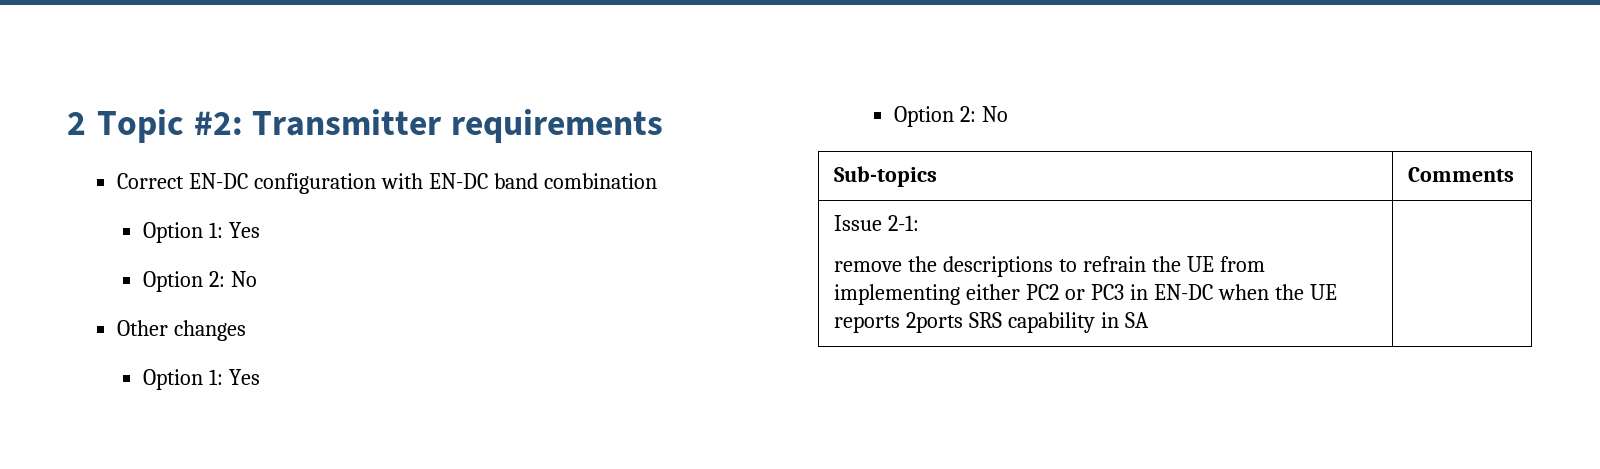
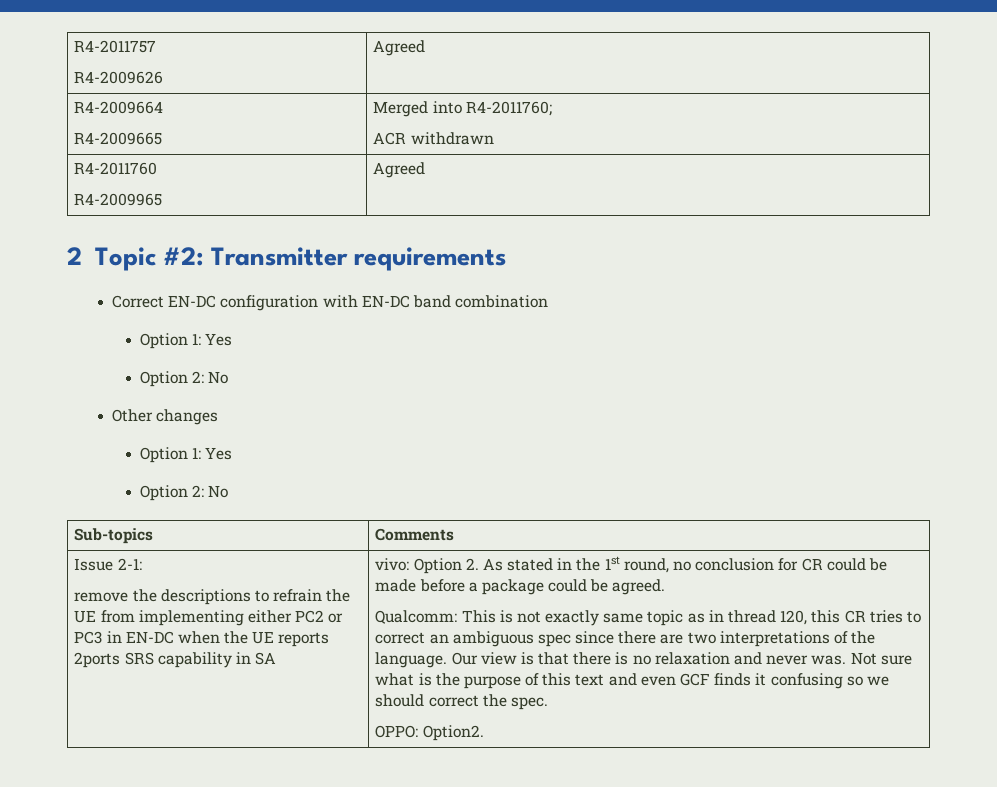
+ R4-2011757
+ R4-2009626 | Agreed
+ R4-2009664
+ R4-2009665 | Merged into R4-2011760;
+ ACR withdrawn
+ R4-2011760
+ R4-2009965 | Agreed
+ vivo: Option 2. As stated in the 1st round, no conclusion for CR could be made before a package could be agreed.
+ Qualcomm: This is not exactly same topic as in thread 120, this CR tries to correct an ambiguous spec since there are two interpretations of the language. Our view is that there is no relaxation and never was. Not sure what is the purpose of this text and even GCF finds it confusing so we should correct the spec.
+ OPPO: Option2.

